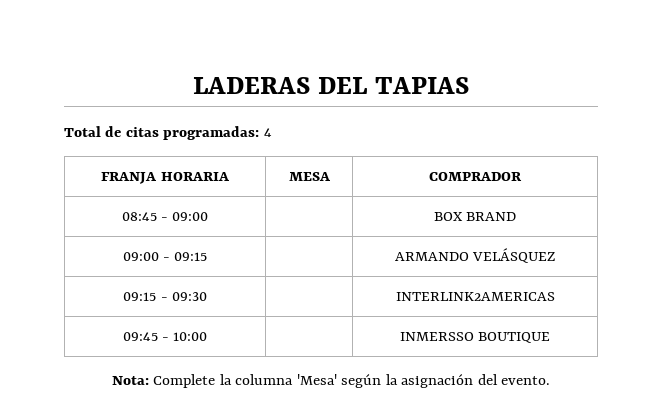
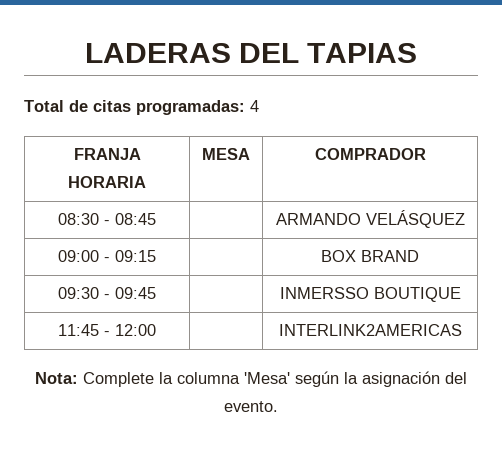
- 08:45 - 09:00 | | BOX BRAND
+ 08:30 - 08:45 | | ARMANDO VELÁSQUEZ
- 09:00 - 09:15 | | ARMANDO VELÁSQUEZ
- 09:15 - 09:30 | | INTERLINK2AMERICAS
- 09:45 - 10:00 | | INMERSSO BOUTIQUE
+ 09:00 - 09:15 | | BOX BRAND
+ 09:30 - 09:45 | | INMERSSO BOUTIQUE
+ 11:45 - 12:00 | | INTERLINK2AMERICAS

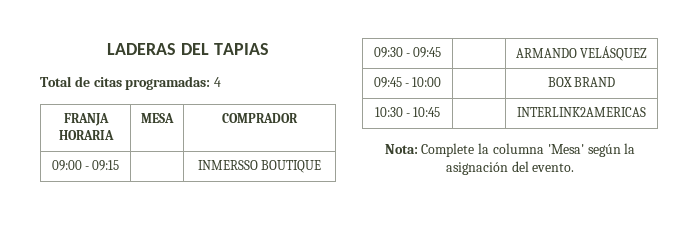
- 08:30 - 08:45 | | ARMANDO VELÁSQUEZ
- 09:00 - 09:15 | | BOX BRAND
+ 09:00 - 09:15 | | INMERSSO BOUTIQUE
- 09:30 - 09:45 | | INMERSSO BOUTIQUE
- 11:45 - 12:00 | | INTERLINK2AMERICAS
+ 09:30 - 09:45 | | ARMANDO VELÁSQUEZ
+ 09:45 - 10:00 | | BOX BRAND
+ 10:30 - 10:45 | | INTERLINK2AMERICAS

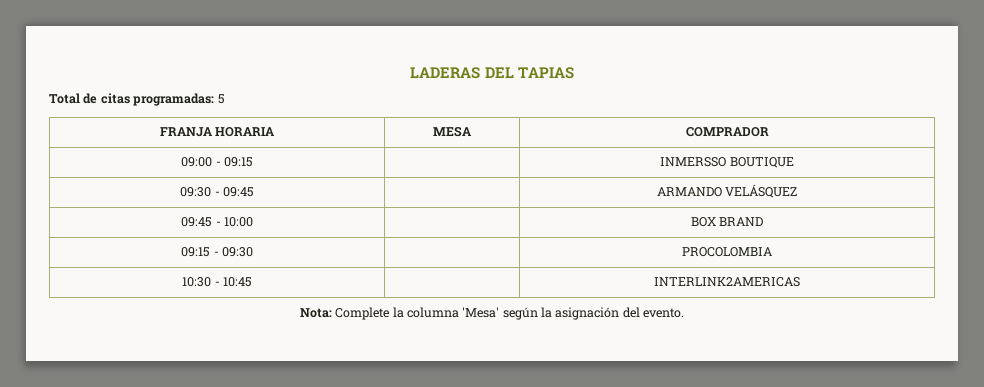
- Total de citas programadas: 4
+ Total de citas programadas: 5
+ 09:15 - 09:30 | | PROCOLOMBIA

